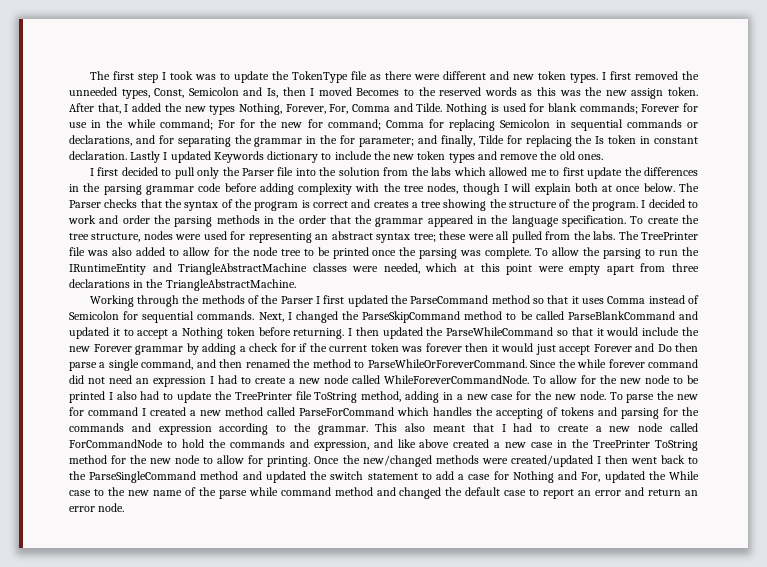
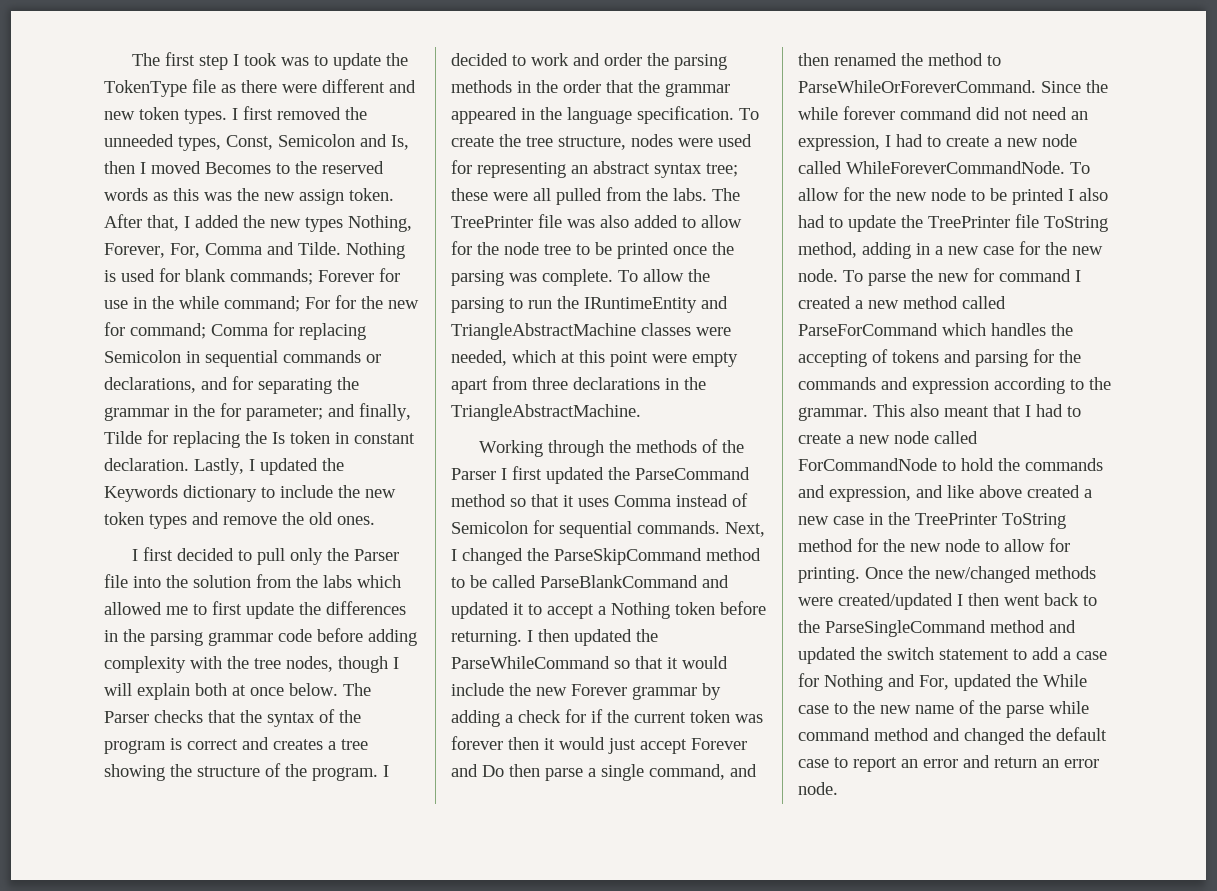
- Lastly I updated Keywords dictionary to include the new token types and remove the old ones.
+ Lastly, I updated the Keywords dictionary to include the new token types and remove the old ones.
- Since the while forever command did not need an expression I had to create a new node called WhileForeverCommandNode.
+ Since the while forever command did not need an expression, I had to create a new node called WhileForeverCommandNode.

